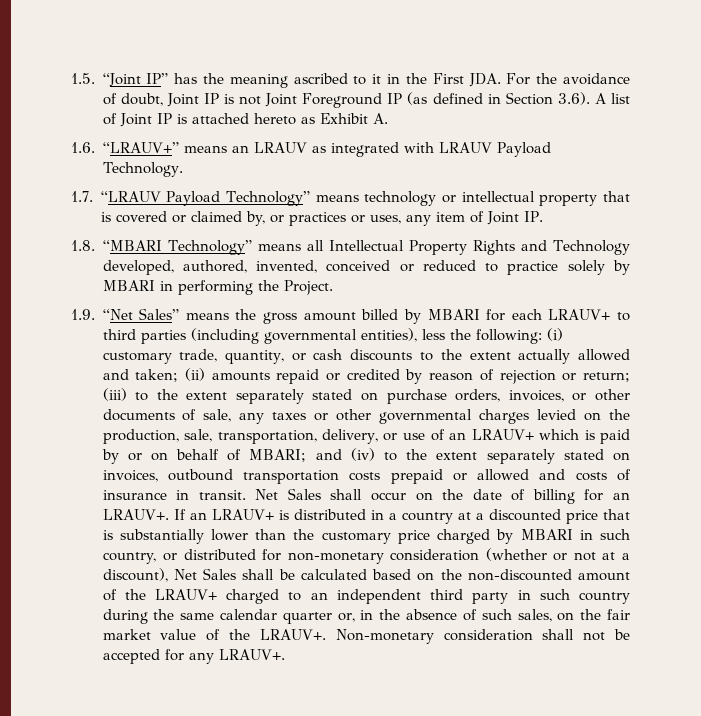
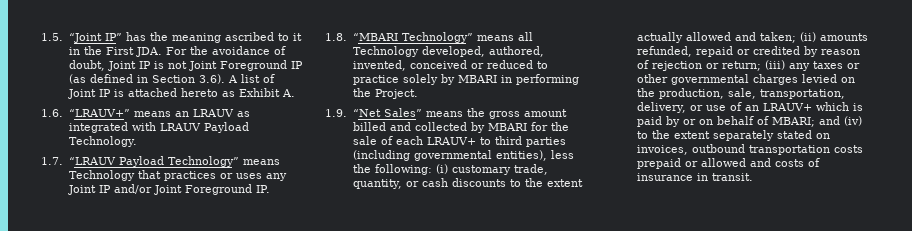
- 1.7. “LRAUV Payload Technology” means technology or intellectual property that is covered or claimed by, or practices or uses, any item of Joint IP.
+ 1.7. “LRAUV Payload Technology” means Technology that practices or uses any Joint IP and/or Joint Foreground IP.
- 1.8. “MBARI Technology” means all Intellectual Property Rights and Technology developed, authored, invented, conceived or reduced to practice solely by MBARI in performing the Project.
+ 1.8. “MBARI Technology” means all Technology developed, authored, invented, conceived or reduced to practice solely by MBARI in performing the Project.
- 1.9. “Net Sales” means the gross amount billed by MBARI for each LRAUV+ to third parties (including governmental entities), less the following:
+ 1.9. “Net Sales” means the gross amount billed and collected by MBARI for the sale of each LRAUV+ to third parties (including governmental entities), less the following:
- (ii) amounts repaid or credited by reason of rejection or return;
+ (ii) amounts refunded, repaid or credited by reason of rejection or return;
- (iii) to the extent separately stated on purchase orders, invoices, or other documents of sale, any taxes or other governmental charges levied on the production, sale, transportation, delivery, or use of an LRAUV+ which is paid by or on behalf of MBARI;
+ (iii) any taxes or other governmental charges levied on the production, sale, transportation, delivery, or use of an LRAUV+ which is paid by or on behalf of MBARI;
- Net Sales shall occur on the date of billing for an LRAUV+. If an LRAUV+ is distributed in a country at a discounted price that is substantially lower than the customary price charged by MBARI in such country, or distributed for non-monetary consideration (whether or not at a discount), Net Sales shall be calculated based on the non-discounted amount of the LRAUV+ charged to an independent third party in such country during the same calendar quarter or, in the absence of such sales, on the fair market value of the LRAUV+. Non-monetary consideration shall not be accepted for any LRAUV+.

